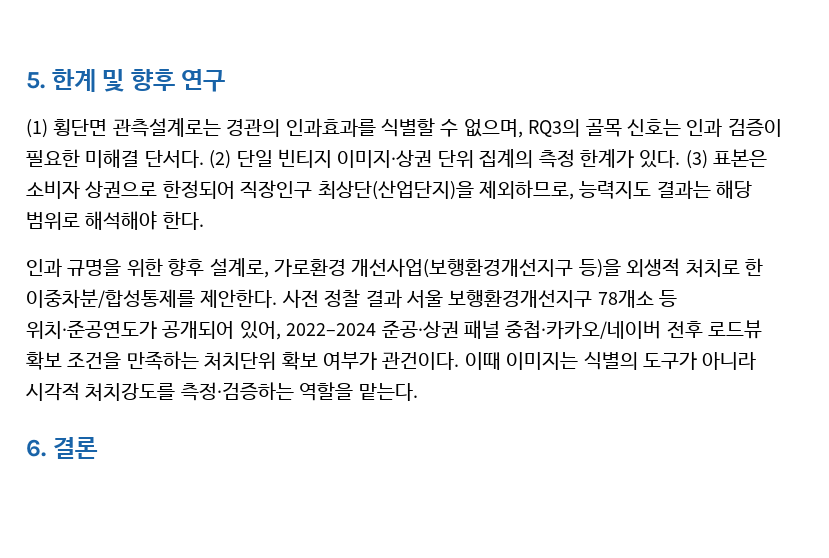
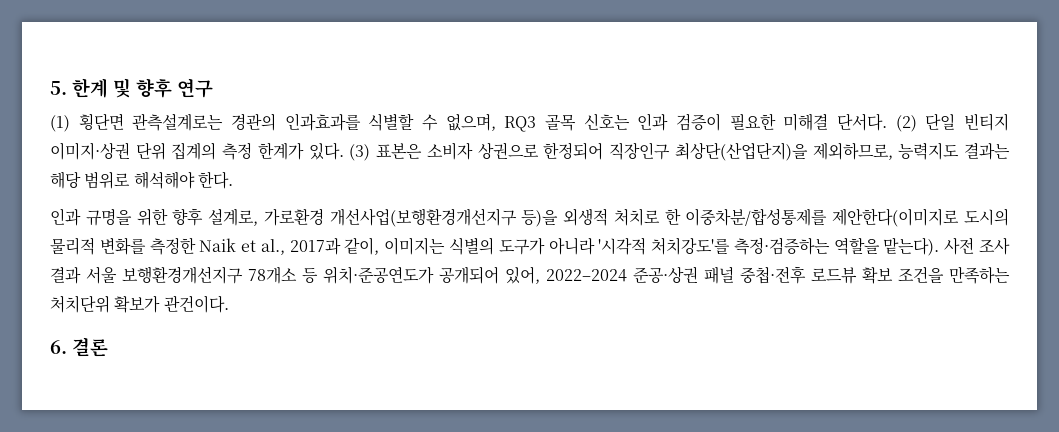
- (1) 횡단면 관측설계로는 경관의 인과효과를 식별할 수 없으며, RQ3의 골목 신호는 인과 검증이 필요한 미해결 단서다.
+ (1) 횡단면 관측설계로는 경관의 인과효과를 식별할 수 없으며, RQ3 골목 신호는 인과 검증이 필요한 미해결 단서다.
- 인과 규명을 위한 향후 설계로, 가로환경 개선사업(보행환경개선지구 등)을 외생적 처치로 한 이중차분/합성통제를 제안한다. 사전 정찰 결과 서울 보행환경개선지구 78개소 등 위치·준공연도가 공개되어 있어, 2022–2024 준공·상권 패널 중첩·카카오/네이버 전후 로드뷰 확보 조건을 만족하는 처치단위 확보 여부가 관건이다. 이때 이미지는 식별의 도구가 아니라 시각적 처치강도를 측정·검증하는 역할을 맡는다.
+ 인과 규명을 위한 향후 설계로, 가로환경 개선사업(보행환경개선지구 등)을 외생적 처치로 한 이중차분/합성통제를 제안한다(이미지로 도시의 물리적 변화를 측정한 Naik et al., 2017과 같이, 이미지는 식별의 도구가 아니라 '시각적 처치강도'를 측정·검증하는 역할을 맡는다). 사전 조사 결과 서울 보행환경개선지구 78개소 등 위치·준공연도가 공개되어 있어, 2022–2024 준공·상권 패널 중첩·전후 로드뷰 확보 조건을 만족하는 처치단위 확보가 관건이다.

